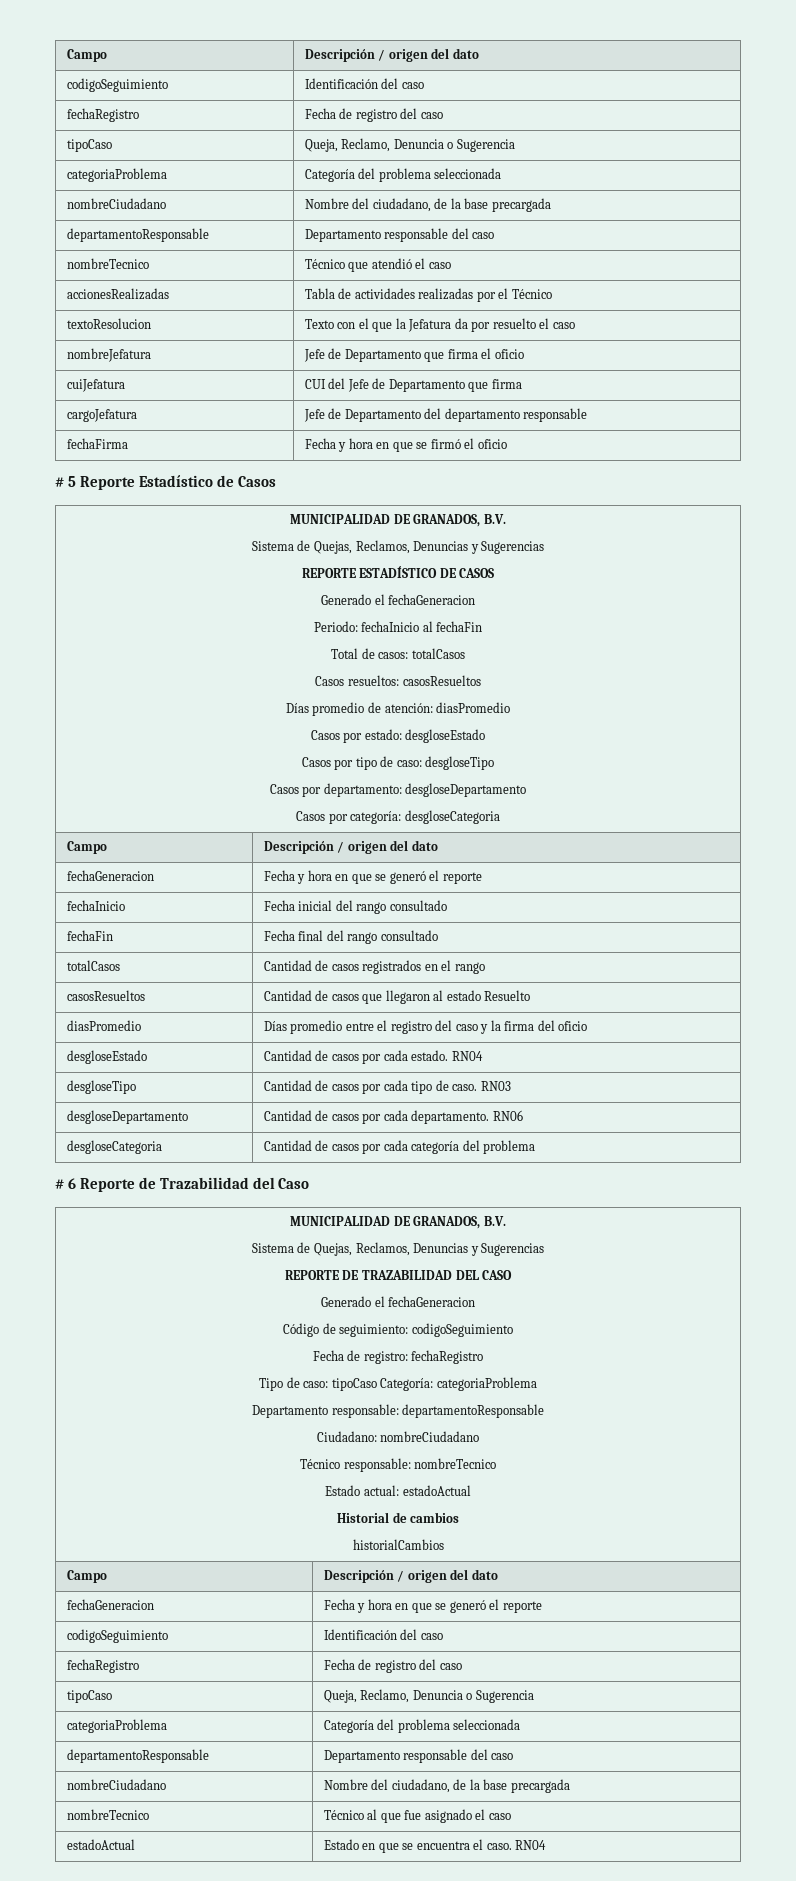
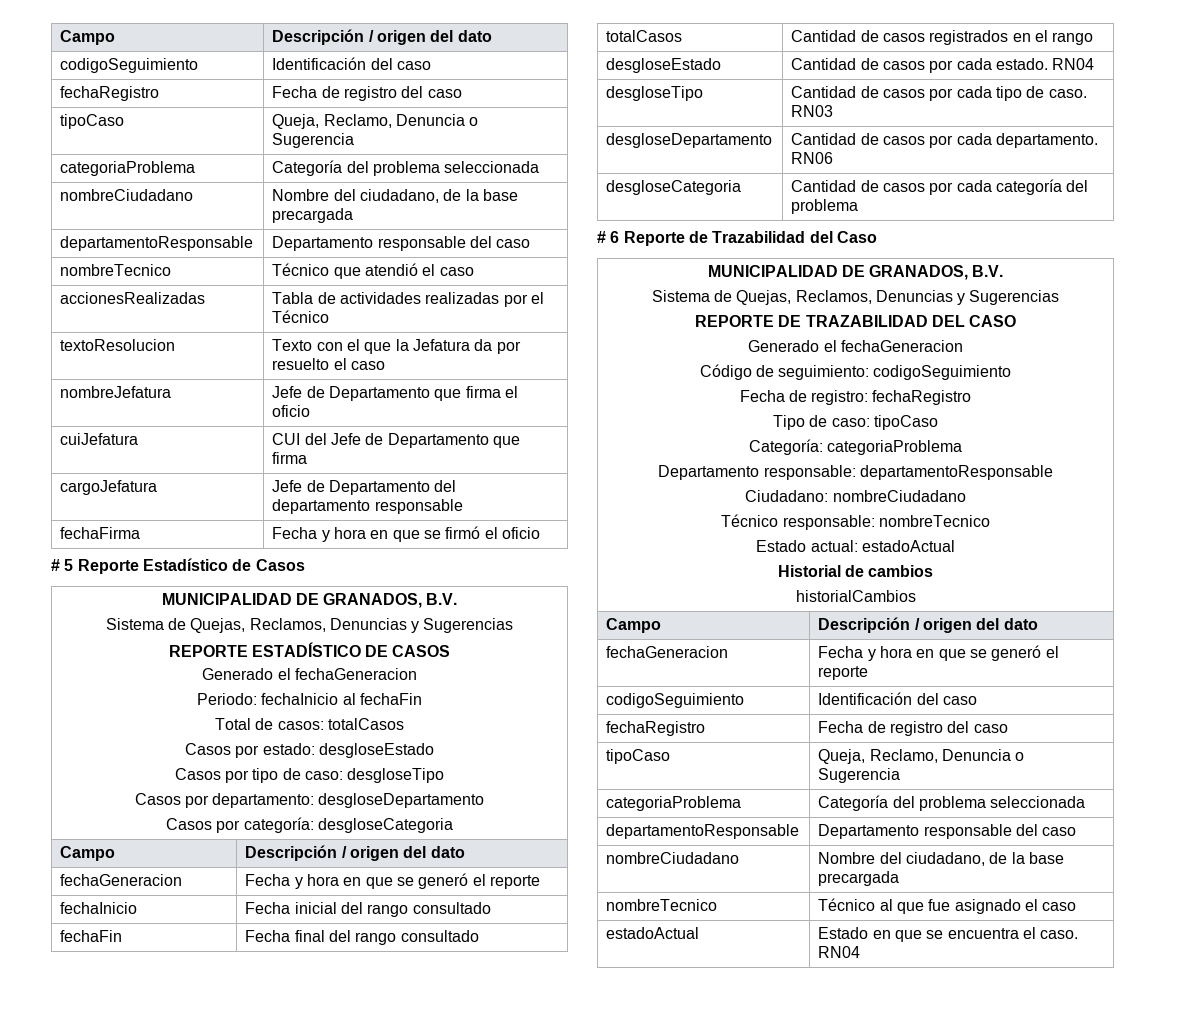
- Casos resueltos: casosResueltos
- Días promedio de atención: diasPromedio
- casosResueltos | Cantidad de casos que llegaron al estado Resuelto
- diasPromedio | Días promedio entre el registro del caso y la firma del oficio
- Tipo de caso: tipoCaso Categoría: categoriaProblema
+ Tipo de caso: tipoCaso
+ Categoría: categoriaProblema

